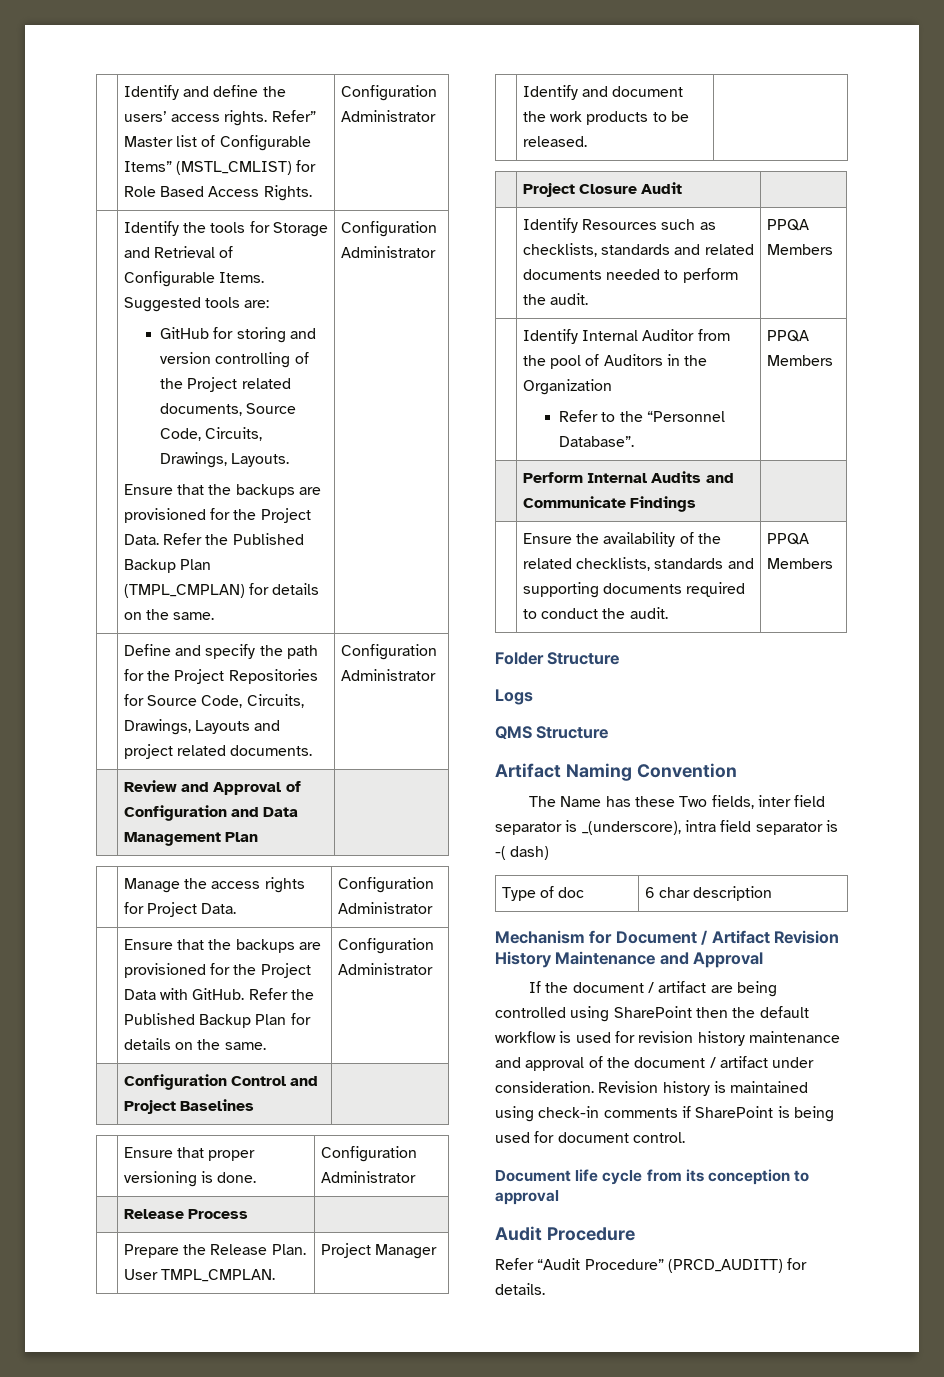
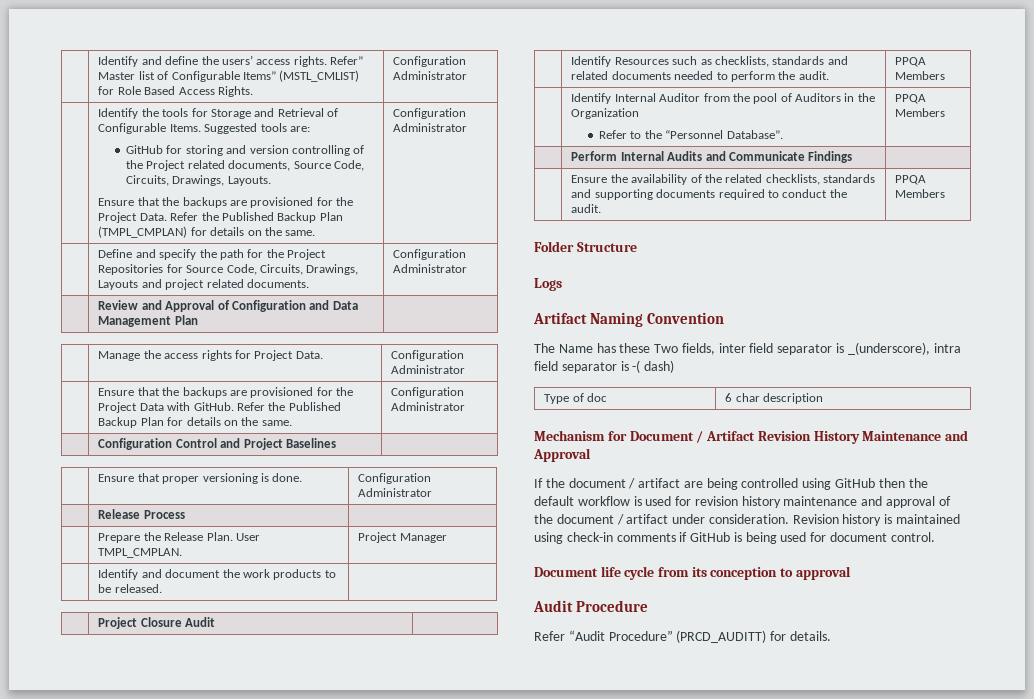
- QMS Structure
- If the document / artifact are being controlled using SharePoint then the default workflow is used for revision history maintenance and approval of the document / artifact under consideration.
+ If the document / artifact are being controlled using GitHub then the default workflow is used for revision history maintenance and approval of the document / artifact under consideration.
- Revision history is maintained using check-in comments if SharePoint is being used for document control.
+ Revision history is maintained using check-in comments if GitHub is being used for document control.

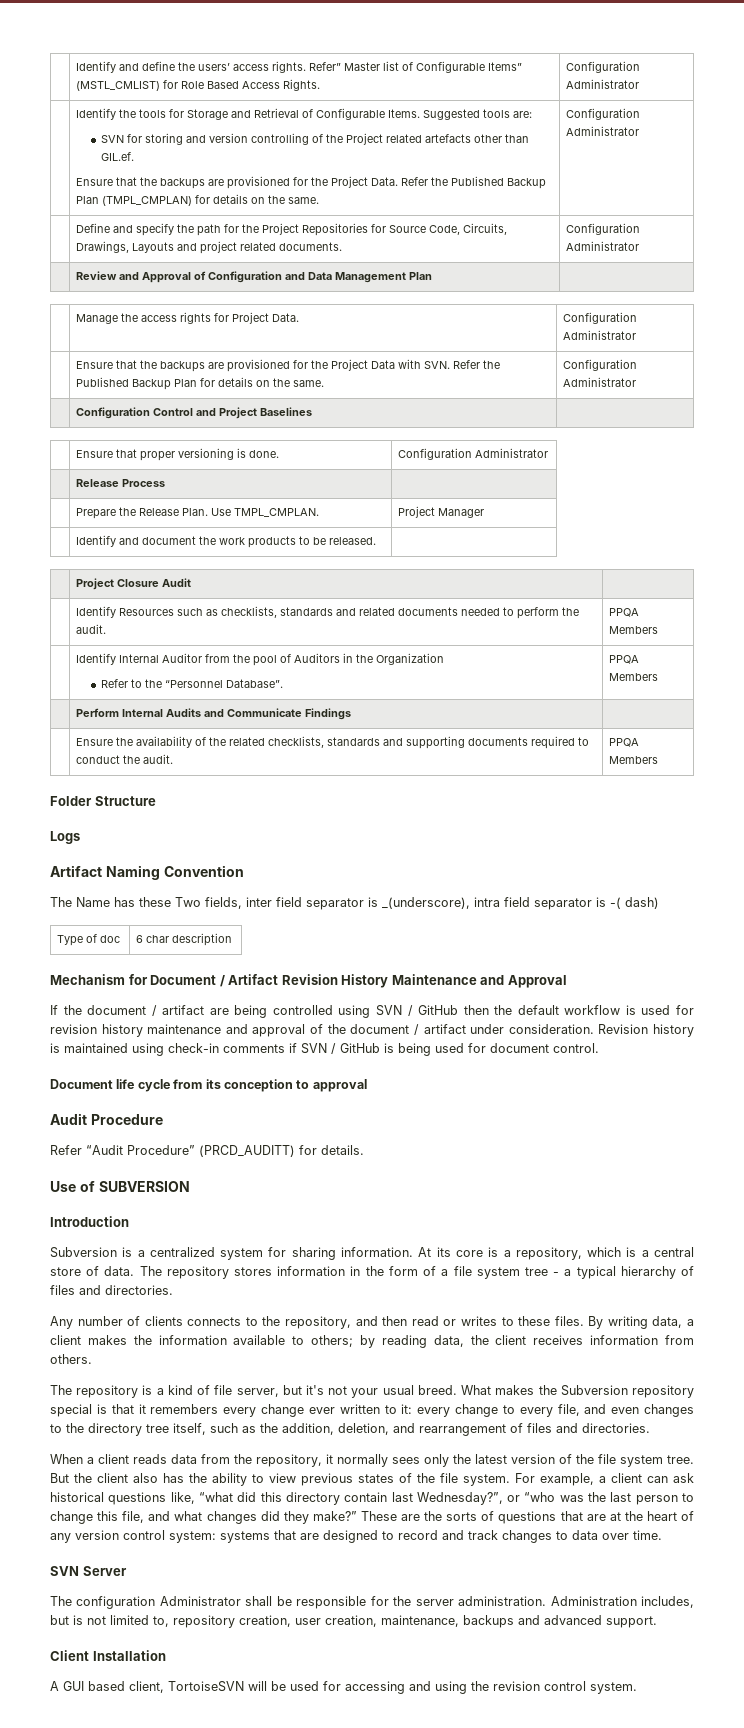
- GitHub for storing and version controlling of the Project related documents, Source Code, Circuits, Drawings, Layouts.
+ SVN for storing and version controlling of the Project related artefacts other than GIL.ef.
- | Ensure that the backups are provisioned for the Project Data with GitHub. Refer the Published Backup Plan for details on the same. | Configuration Administrator
+ | Ensure that the backups are provisioned for the Project Data with SVN. Refer the Published Backup Plan for details on the same. | Configuration Administrator
- | Prepare the Release Plan. User TMPL_CMPLAN. | Project Manager
+ | Prepare the Release Plan. Use TMPL_CMPLAN. | Project Manager
- If the document / artifact are being controlled using GitHub then the default workflow is used for revision history maintenance and approval of the document / artifact under consideration.
+ If the document / artifact are being controlled using SVN / GitHub then the default workflow is used for revision history maintenance and approval of the document / artifact under consideration.
- Revision history is maintained using check-in comments if GitHub is being used for document control.
+ Revision history is maintained using check-in comments if SVN / GitHub is being used for document control.
+ Use of SUBVERSION
+ Introduction
+ Subversion is a centralized system for sharing information. At its core is a repository, which is a central store of data. The repository stores information in the form of a file system tree - a typical hierarchy of files and directories.
+ Any number of clients connects to the repository, and then read or writes to these files. By writing data, a client makes the information available to others; by reading data, the client receives information from others.
+ The repository is a kind of file server, but it's not your usual breed. What makes the Subversion repository special is that it remembers every change ever written to it: every change to every file, and even changes to the directory tree itself, such as the addition, deletion, and rearrangement of files and directories.
+ When a client reads data from the repository, it normally sees only the latest version of the file system tree. But the client also has the ability to view previous states of the file system. For example, a client can ask historical questions like, “what did this directory contain last Wednesday?”, or “who was the last person to change this file, and what changes did they make?” These are the sorts of questions that are at the heart of any version control system: systems that are designed to record and track changes to data over time.
+ SVN Server
+ The configuration Administrator shall be responsible for the server administration. Administration includes, but is not limited to, repository creation, user creation, maintenance, backups and advanced support.
+ Client Installation
+ A GUI based client, TortoiseSVN will be used for accessing and using the revision control system.

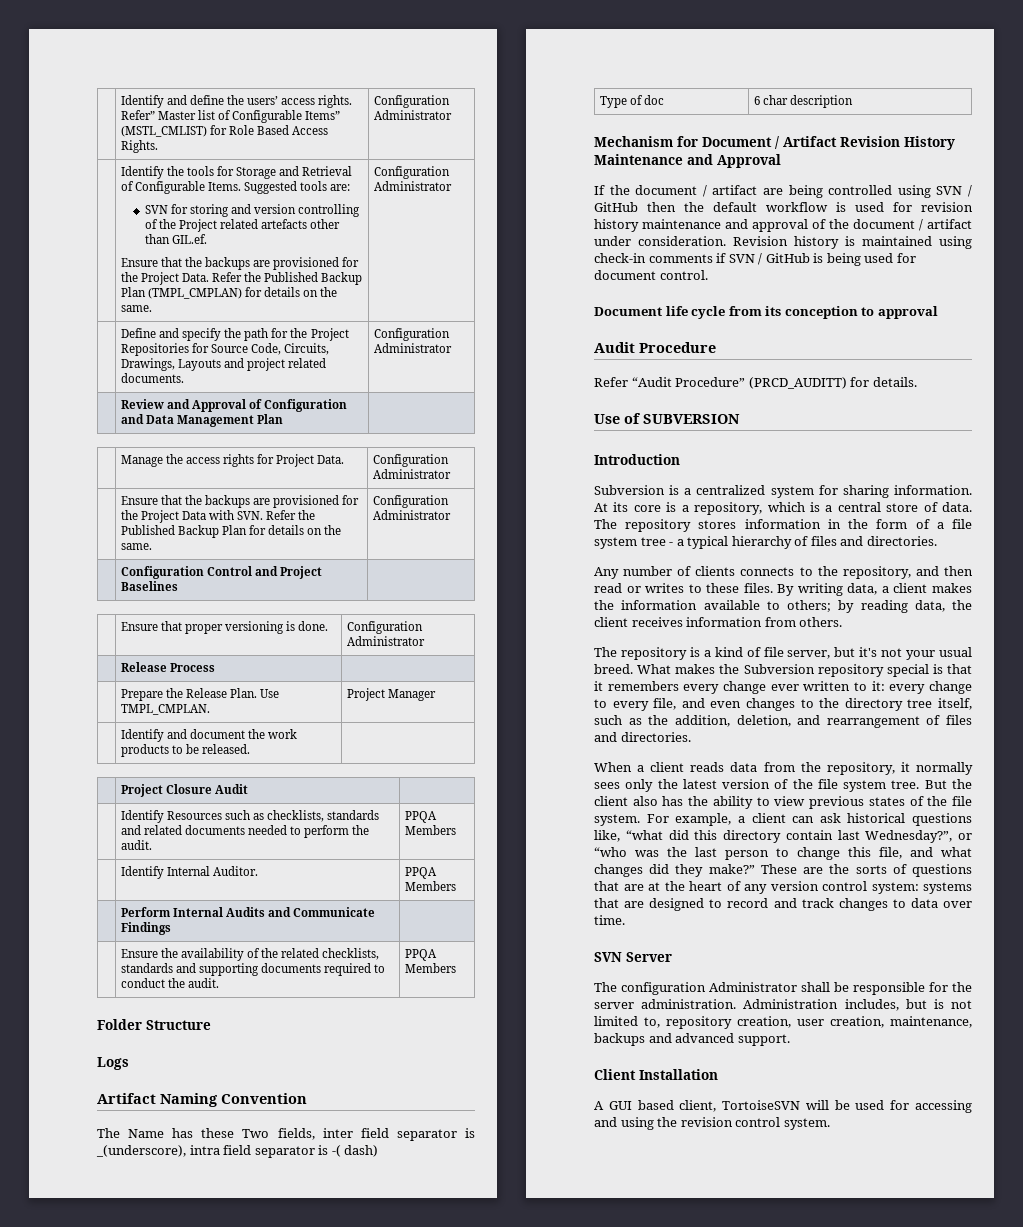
- | Identify Internal Auditor from the pool of Auditors in the Organization
- Refer to the “Personnel Database”. | PPQA Members
+ | Identify Internal Auditor. | PPQA Members

